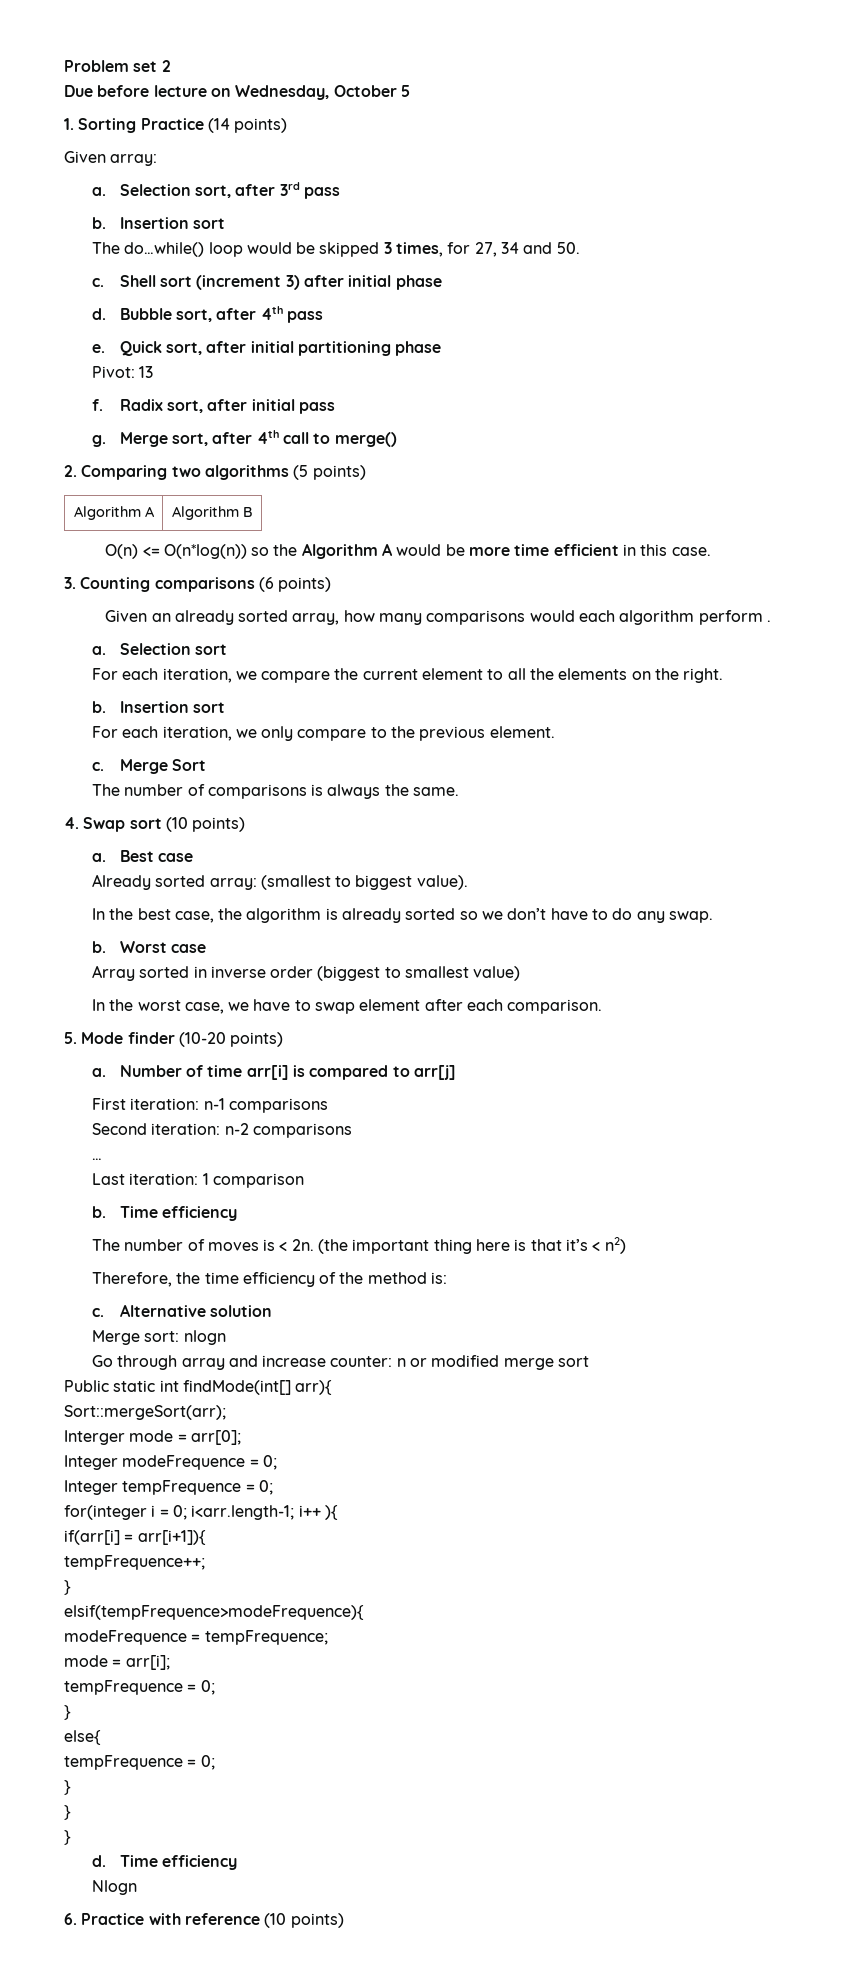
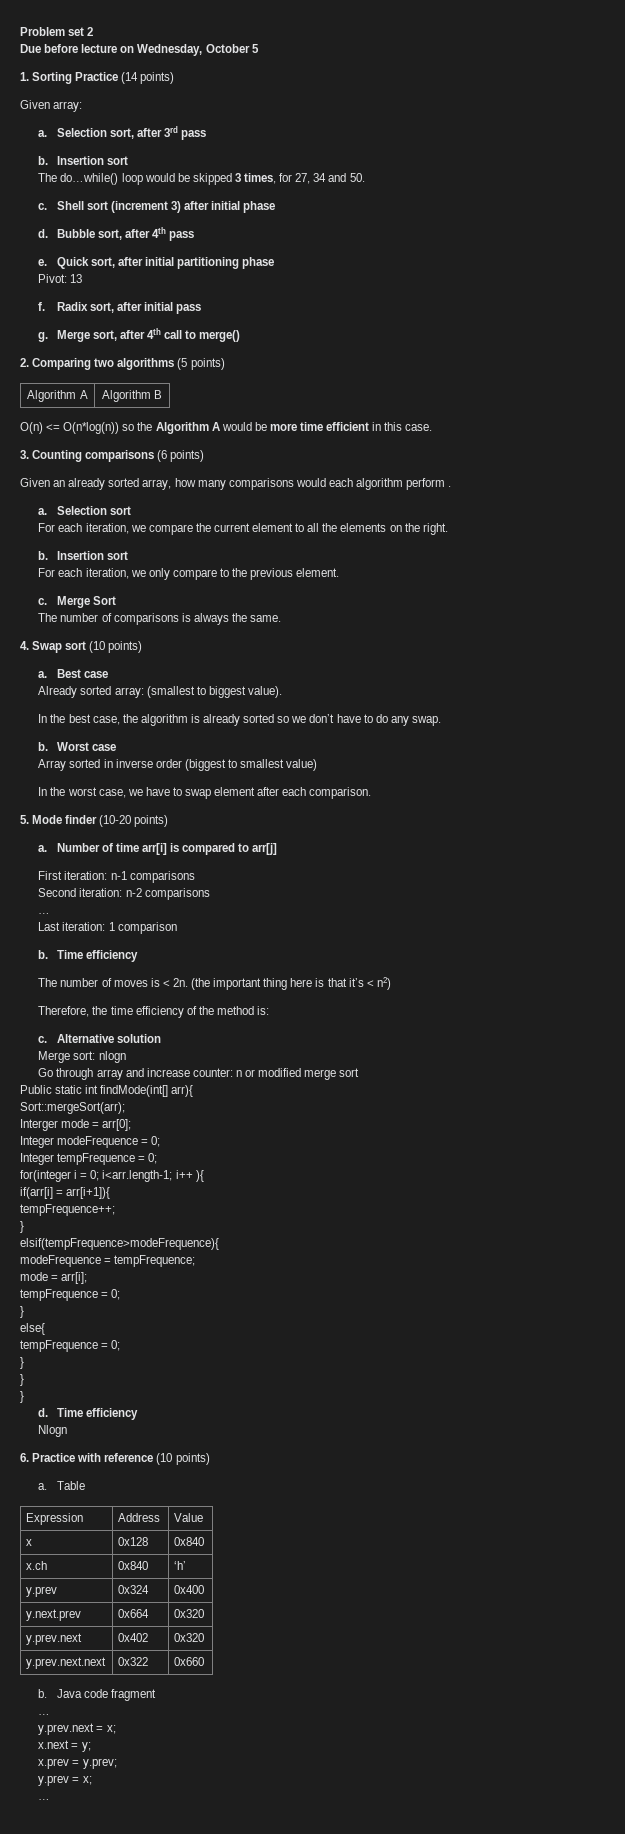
+ a. Table
+ Expression | Address | Value
+ x | 0x128 | 0x840
+ x.ch | 0x840 | ‘h’
+ y.prev | 0x324 | 0x400
+ y.next.prev | 0x664 | 0x320
+ y.prev.next | 0x402 | 0x320
+ y.prev.next.next | 0x322 | 0x660
+ b. Java code fragment
+ …
+ y.prev.next = x;
+ x.next = y;
+ x.prev = y.prev;
+ y.prev = x;
+ …

